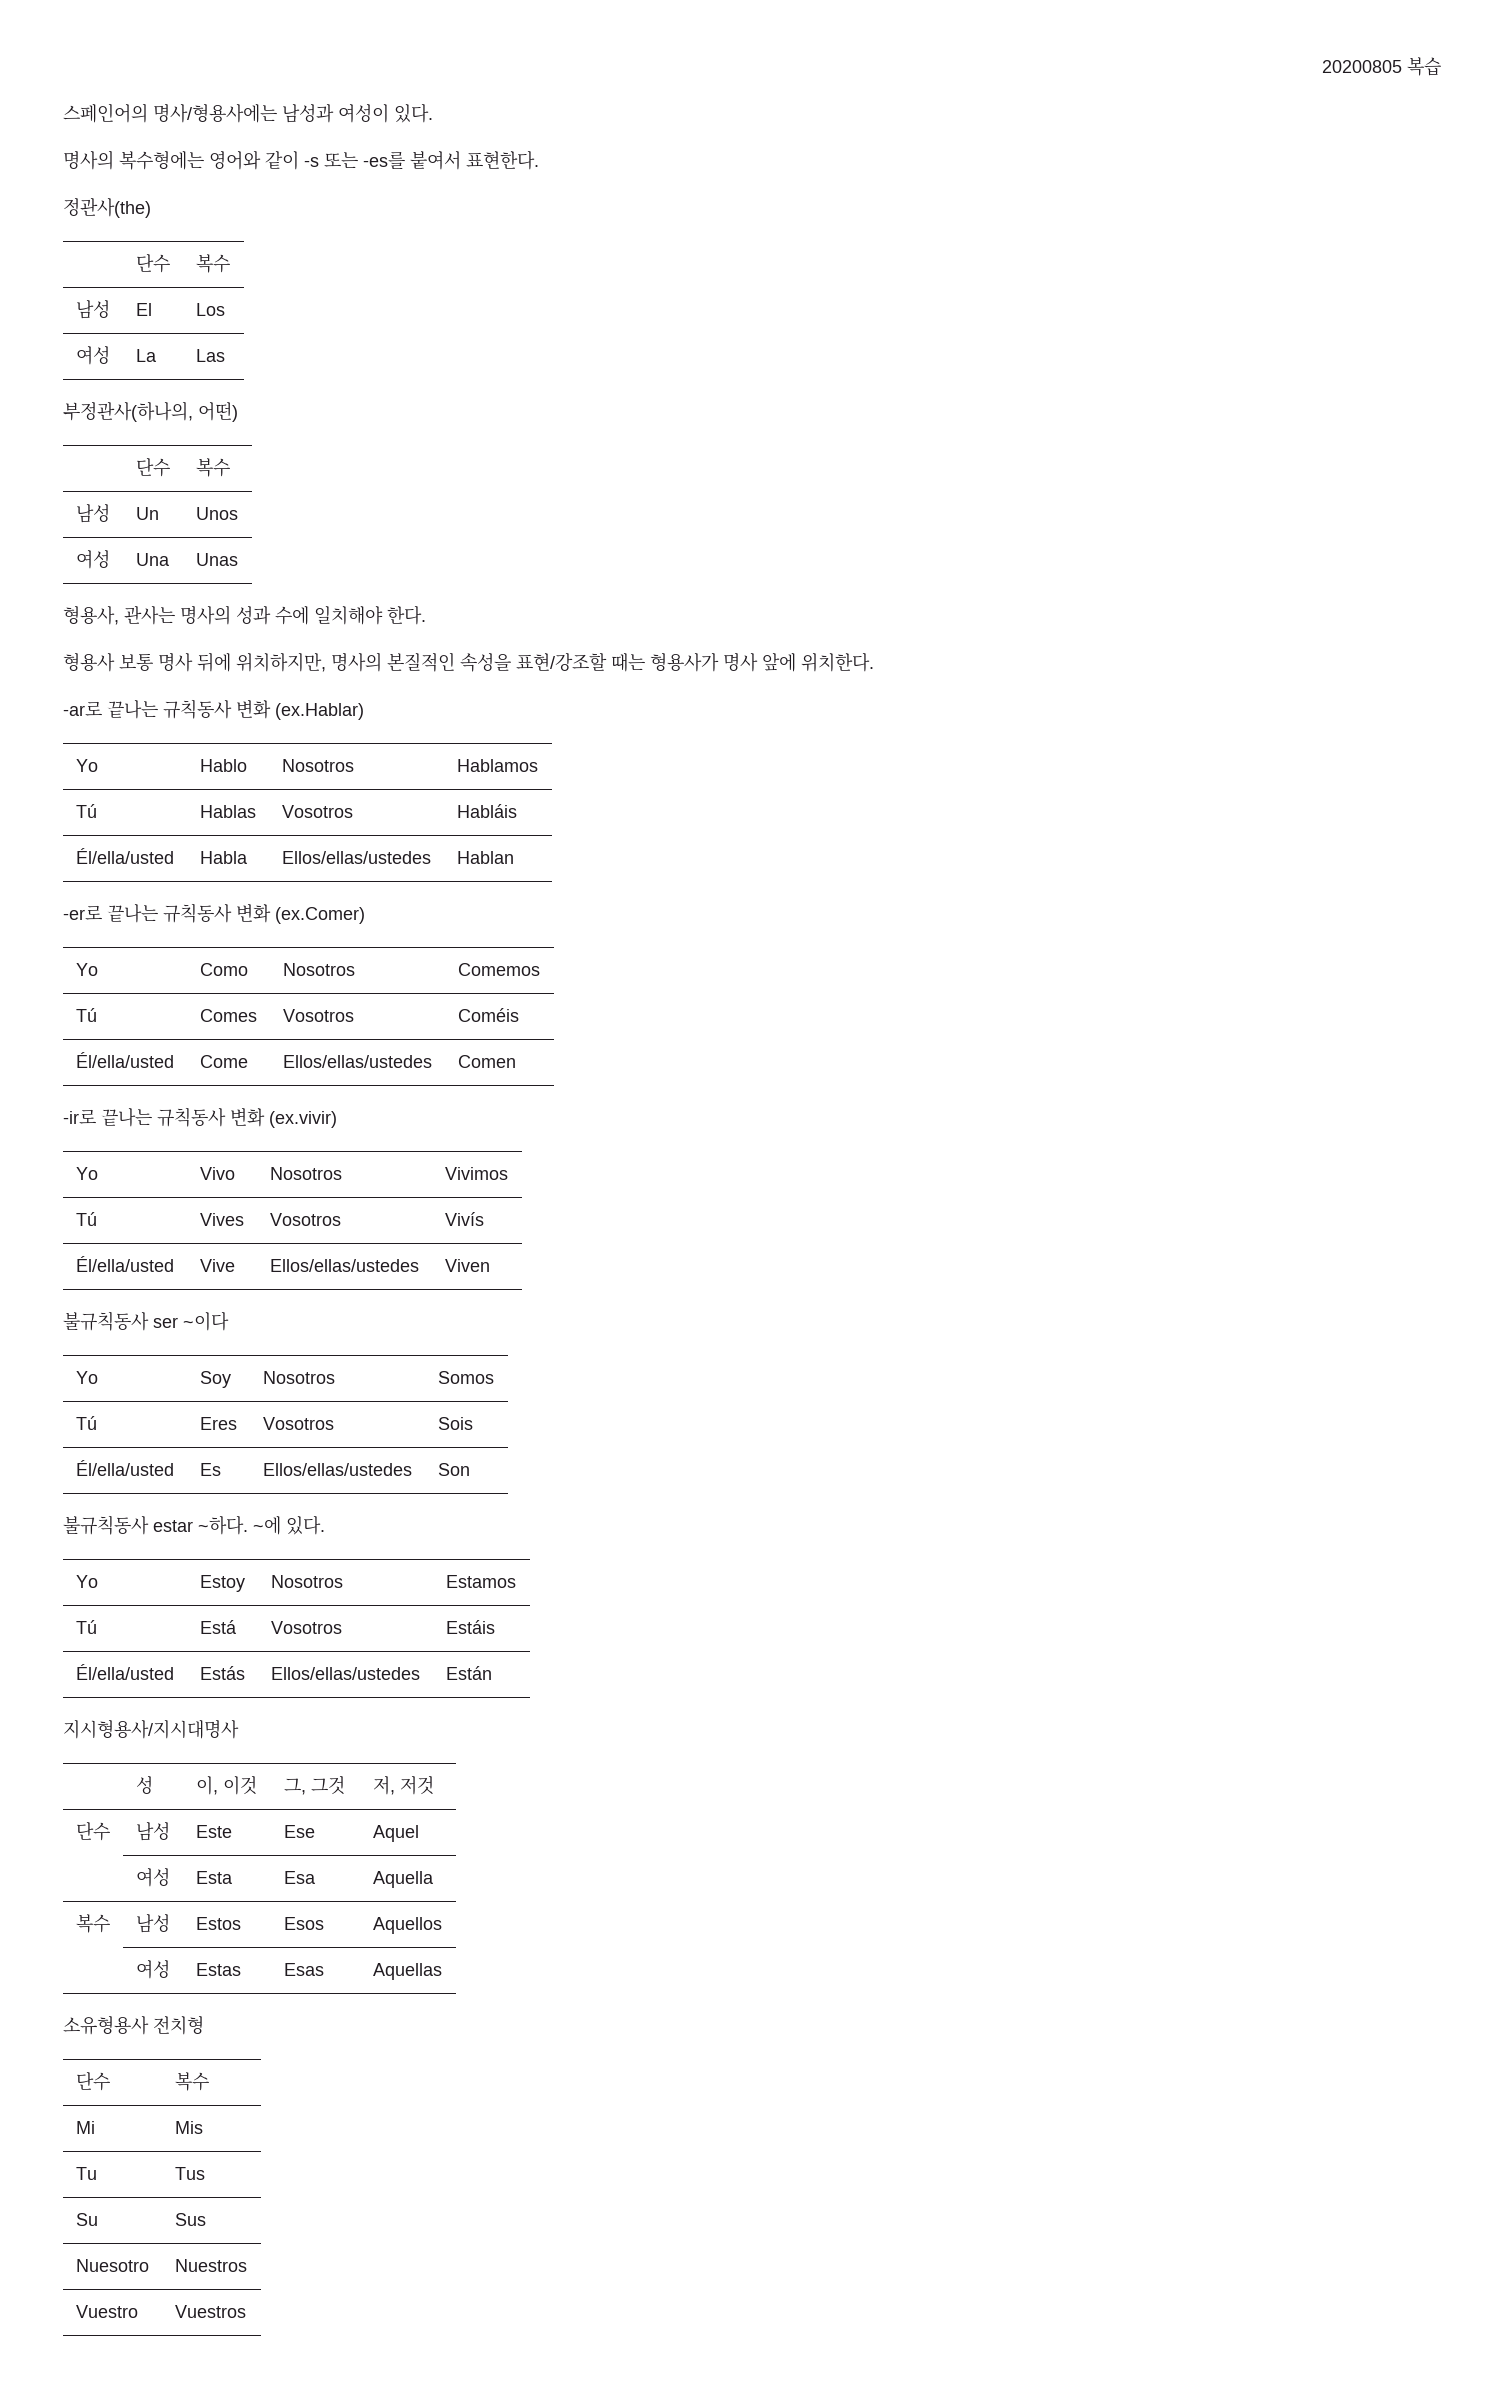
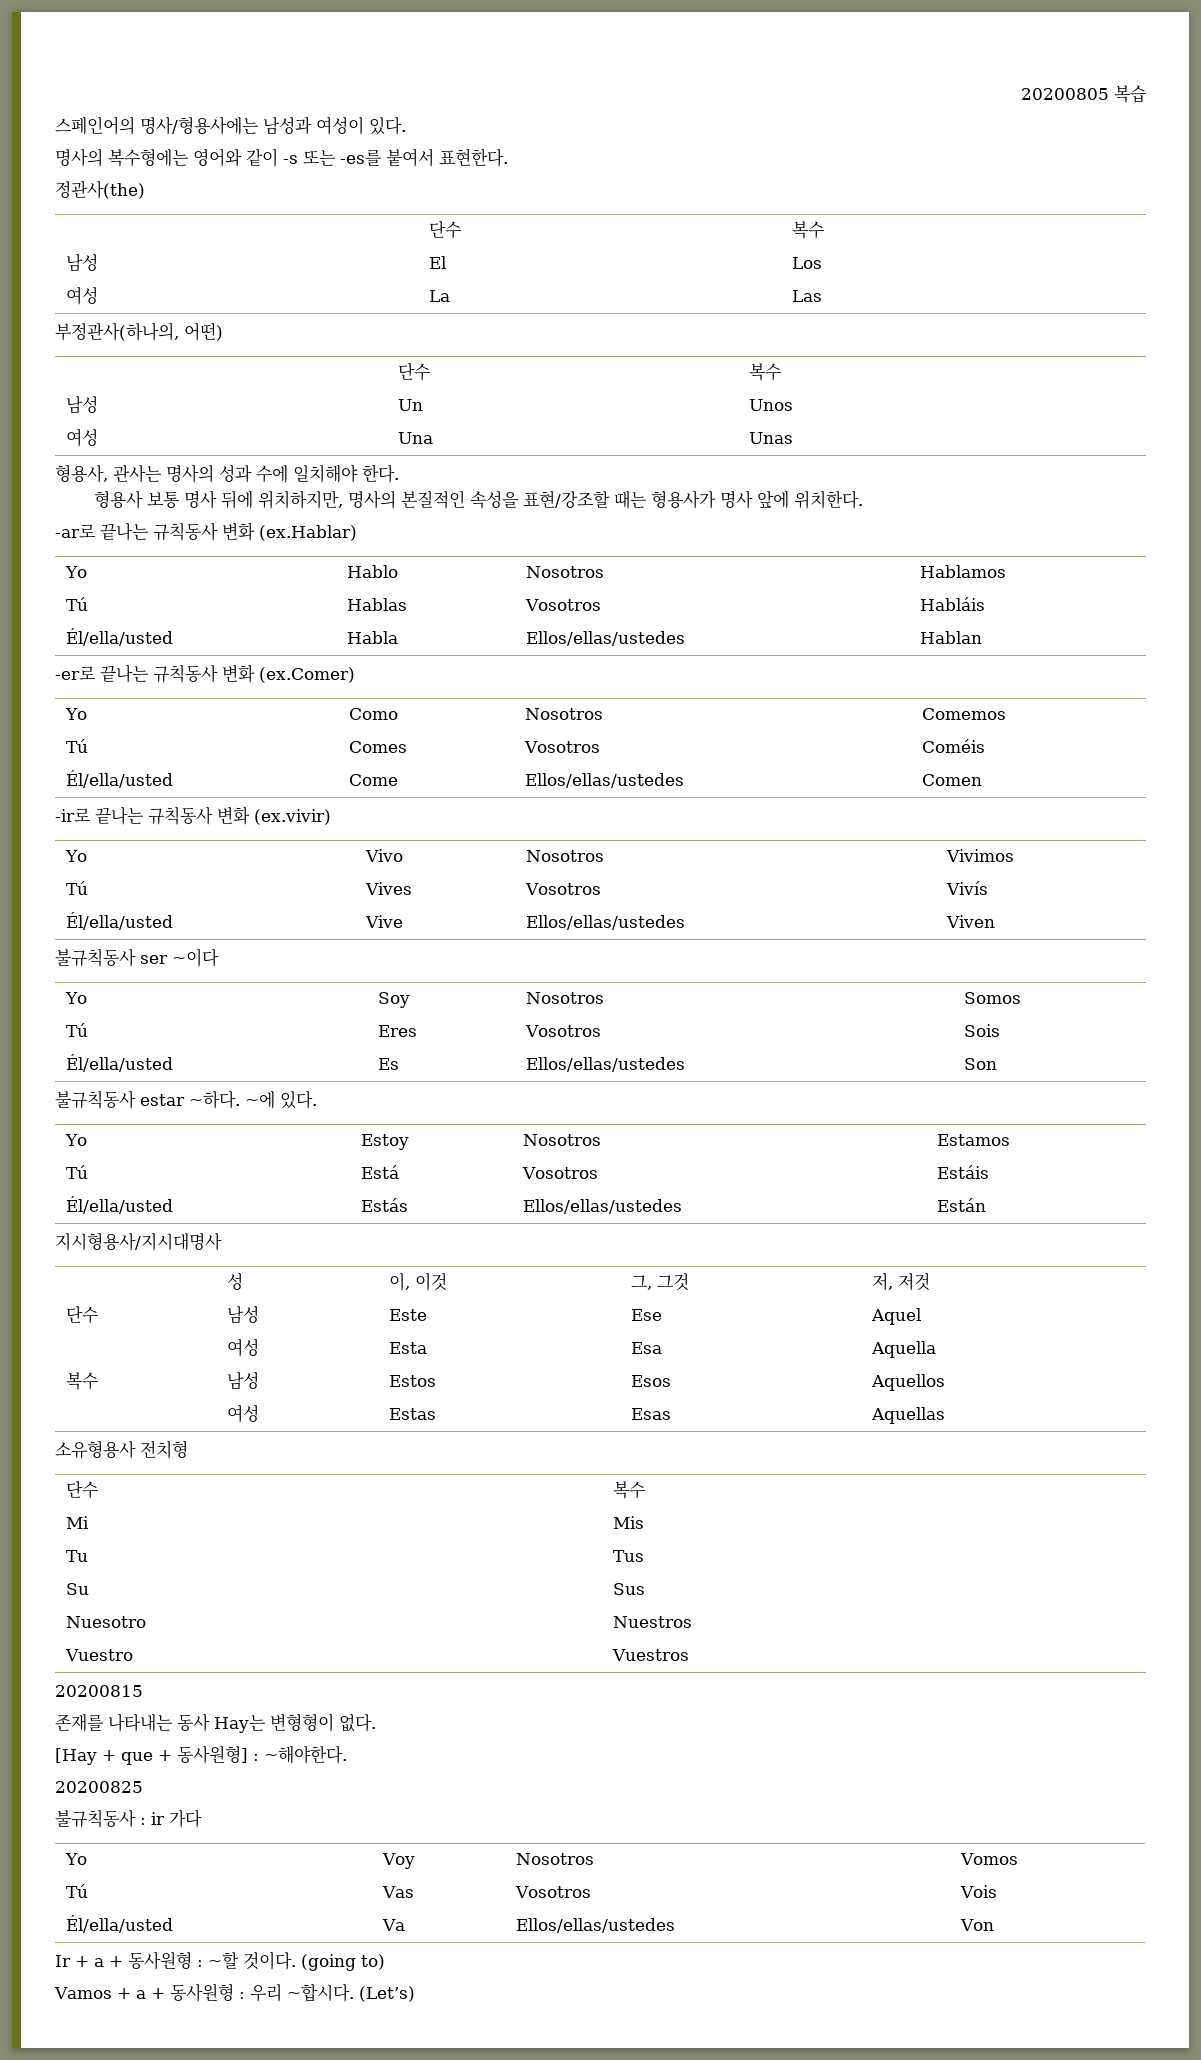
+ 20200815
+ 존재를 나타내는 동사 Hay는 변형형이 없다.
+ [Hay + que + 동사원형] : ~해야한다.
+ 20200825
+ 불규칙동사 : ir 가다
+ Yo | Voy | Nosotros | Vomos
+ Tú | Vas | Vosotros | Vois
+ Él/ella/usted | Va | Ellos/ellas/ustedes | Von
+ Ir + a + 동사원형 : ~할 것이다. (going to)
+ Vamos + a + 동사원형 : 우리 ~합시다. (Let’s)

